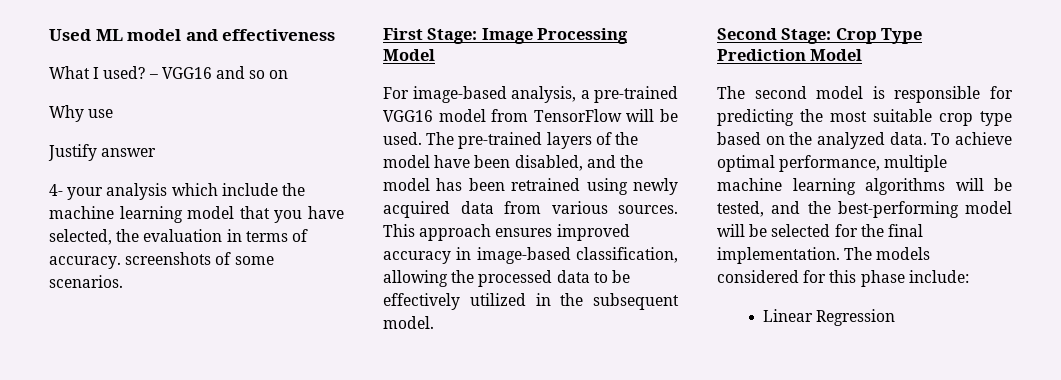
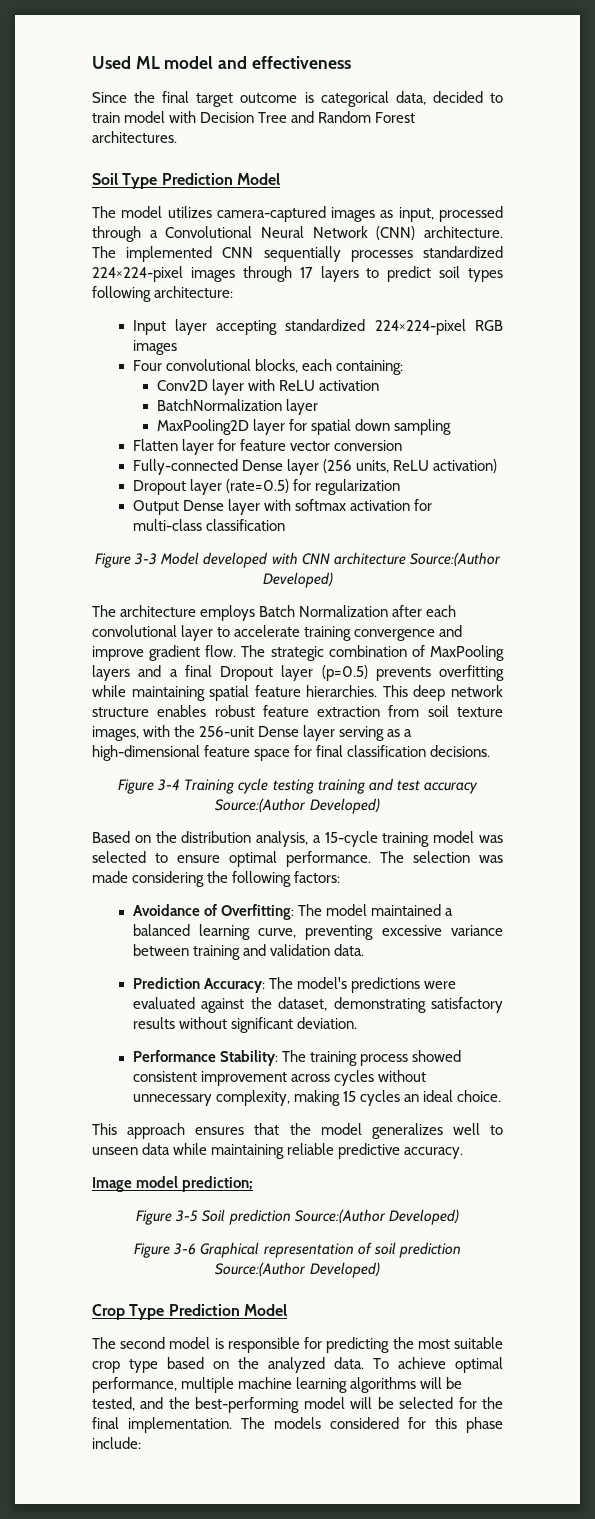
- What I used? – VGG16 and so on
- Why use
- Justify answer
- 4- your analysis which include the machine learning model that you have selected, the evaluation in terms of accuracy. screenshots of some scenarios.
- First Stage: Image Processing Model
- For image-based analysis, a pre-trained VGG16 model from TensorFlow will be used. The pre-trained layers of the model have been disabled, and the model has been retrained using newly acquired data from various sources. This approach ensures improved accuracy in image-based classification, allowing the processed data to be effectively utilized in the subsequent model.
- Second Stage: Crop Type Prediction Model
+ Since the final target outcome is categorical data, decided to train model with Decision Tree and Random Forest architectures.
+ Soil Type Prediction Model
+ The model utilizes camera-captured images as input, processed through a Convolutional Neural Network (CNN) architecture. The implemented CNN sequentially processes standardized 224×224-pixel images through 17 layers to predict soil types following architecture:
+ Input layer accepting standardized 224×224-pixel RGB images
+ Four convolutional blocks, each containing:
+ Conv2D layer with ReLU activation
+ BatchNormalization layer
+ MaxPooling2D layer for spatial down sampling
+ Flatten layer for feature vector conversion
+ Fully-connected Dense layer (256 units, ReLU activation)
+ Dropout layer (rate=0.5) for regularization
+ Output Dense layer with softmax activation for multi-class classification
+ Figure 3-3 Model developed with CNN architecture Source:(Author Developed)
+ The architecture employs Batch Normalization after each convolutional layer to accelerate training convergence and improve gradient flow. The strategic combination of MaxPooling layers and a final Dropout layer (p=0.5) prevents overfitting while maintaining spatial feature hierarchies. This deep network structure enables robust feature extraction from soil texture images, with the 256-unit Dense layer serving as a high-dimensional feature space for final classification decisions.
+ Figure 3-4 Training cycle testing training and test accuracy Source:(Author Developed)
+ Based on the distribution analysis, a 15-cycle training model was selected to ensure optimal performance. The selection was made considering the following factors:
+ Avoidance of Overfitting: The model maintained a balanced learning curve, preventing excessive variance between training and validation data.
+ Prediction Accuracy: The model's predictions were evaluated against the dataset, demonstrating satisfactory results without significant deviation.
+ Performance Stability: The training process showed consistent improvement across cycles without unnecessary complexity, making 15 cycles an ideal choice.
+ This approach ensures that the model generalizes well to unseen data while maintaining reliable predictive accuracy.
+ Image model prediction;
+ Figure 3-5 Soil prediction Source:(Author Developed)
+ Figure 3-6 Graphical representation of soil prediction Source:(Author Developed)
+ Crop Type Prediction Model
- Linear Regression

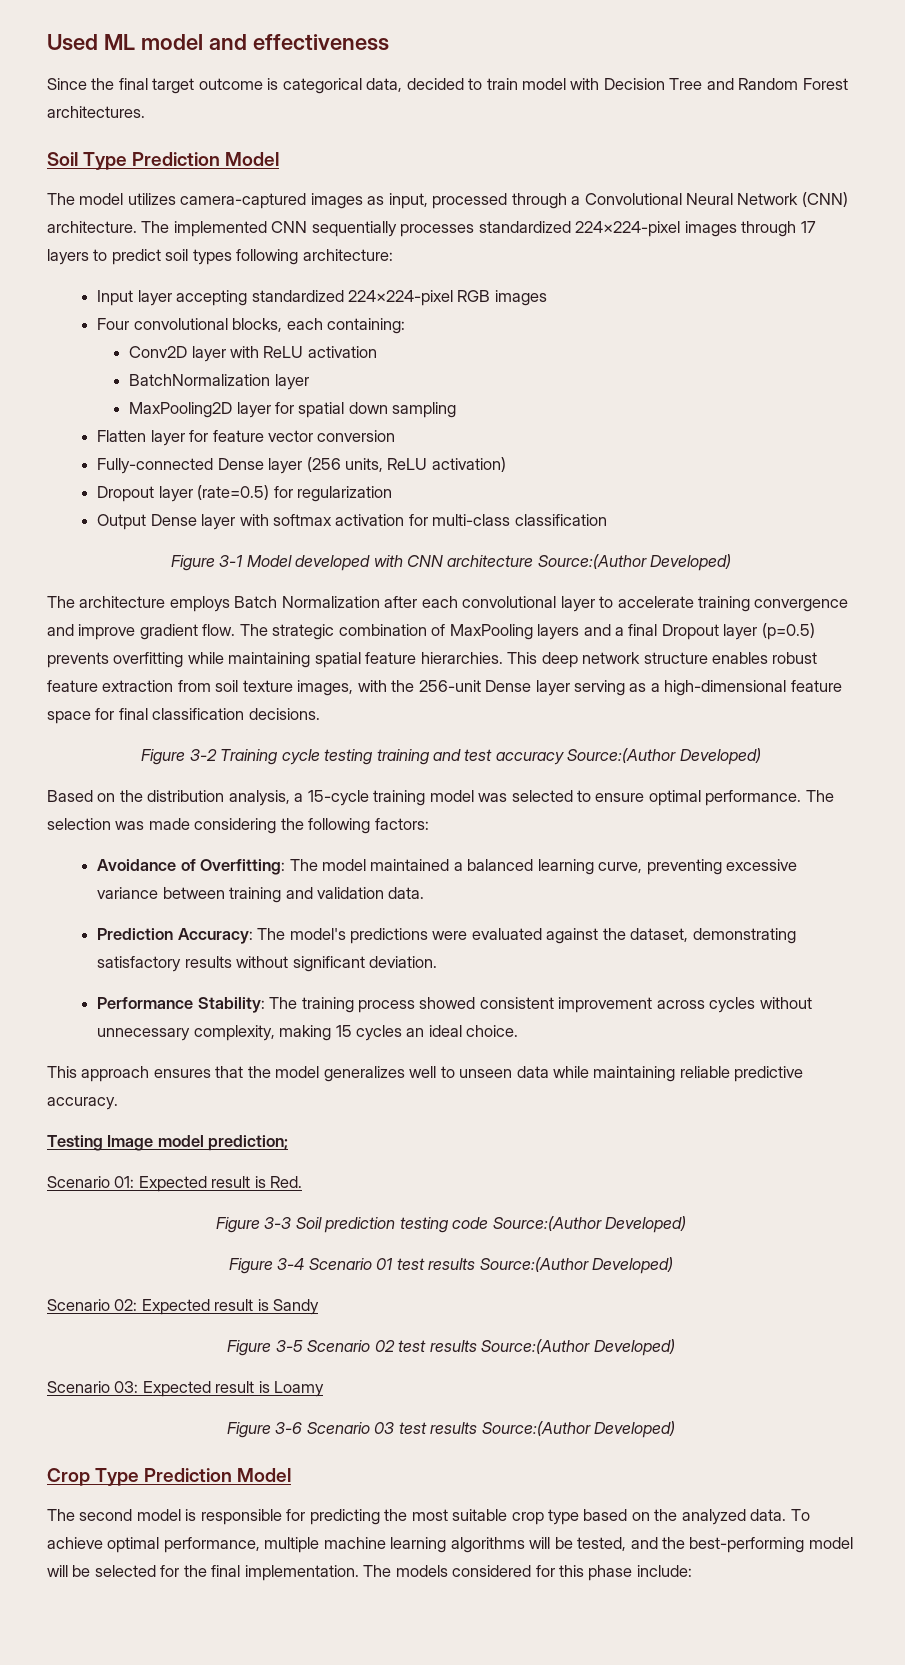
- Figure 3-3 Model developed with CNN architecture Source:(Author Developed)
+ Figure 3-1 Model developed with CNN architecture Source:(Author Developed)
- Figure 3-4 Training cycle testing training and test accuracy Source:(Author Developed)
+ Figure 3-2 Training cycle testing training and test accuracy Source:(Author Developed)
- Image model prediction;
+ Testing Image model prediction;
- Figure 3-5 Soil prediction Source:(Author Developed)
+ Scenario 01: Expected result is Red.
+ Figure 3-3 Soil prediction testing code Source:(Author Developed)
- Figure 3-6 Graphical representation of soil prediction Source:(Author Developed)
+ Figure 3-4 Scenario 01 test results Source:(Author Developed)
+ Scenario 02: Expected result is Sandy
+ Figure 3-5 Scenario 02 test results Source:(Author Developed)
+ Scenario 03: Expected result is Loamy
+ Figure 3-6 Scenario 03 test results Source:(Author Developed)

